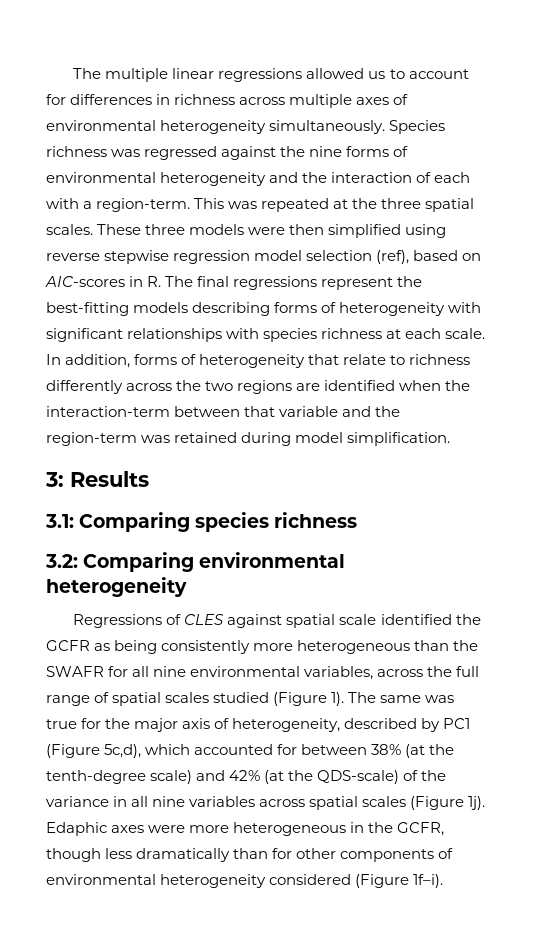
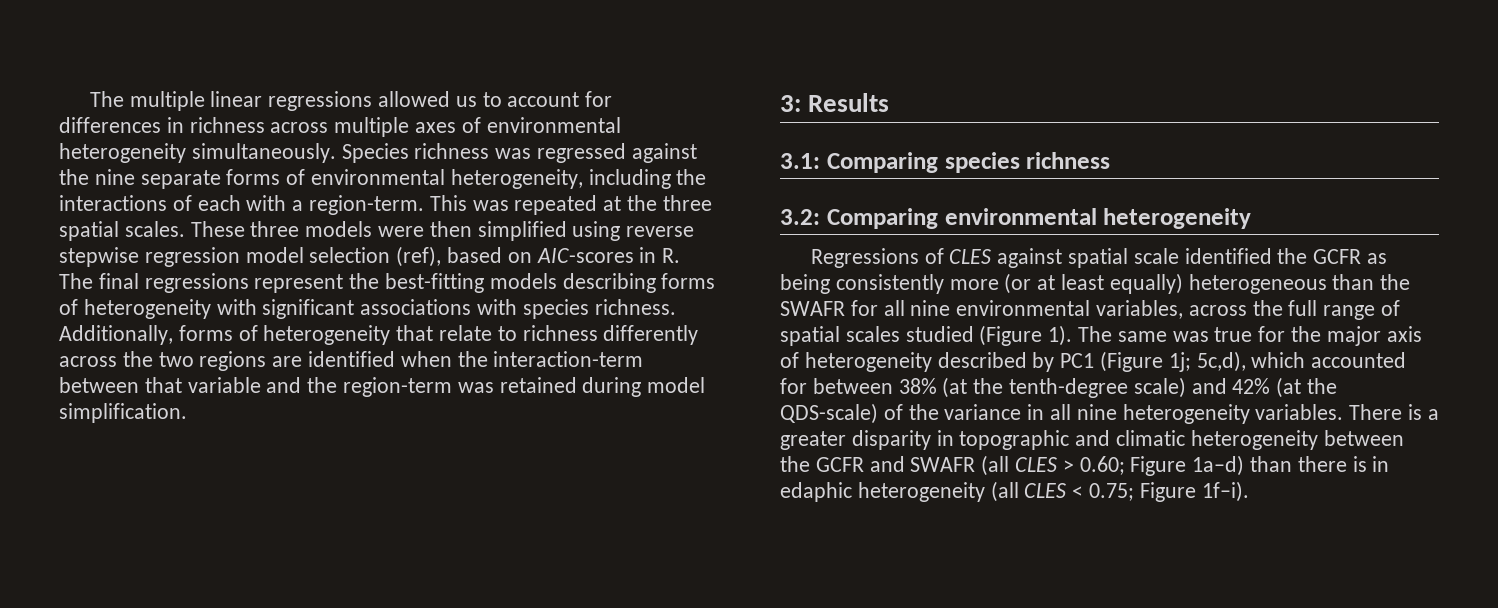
- Species richness was regressed against the nine forms of environmental heterogeneity and the interaction of each with a region-term.
+ Species richness was regressed against the nine separate forms of environmental heterogeneity, including the interactions of each with a region-term.
- These three models were then simplified using reverse stepwise regression model selection (ref), based on AIC-scores in R. The final regressions represent the best-fitting models describing forms of heterogeneity with significant relationships with species richness at each scale. In addition, forms of heterogeneity that relate to richness differently across the two regions are identified when the interaction-term between that variable and the region-term was retained during model simplification.
+ These three models were then simplified using reverse stepwise regression model selection (ref), based on AIC-scores in R. The final regressions represent the best-fitting models describing forms of heterogeneity with significant associations with species richness. Additionally, forms of heterogeneity that relate to richness differently across the two regions are identified when the interaction-term between that variable and the region-term was retained during model simplification.
- Regressions of CLES against spatial scale identified the GCFR as being consistently more heterogeneous than the SWAFR for all nine environmental variables, across the full range of spatial scales studied (Figure 1).
+ Regressions of CLES against spatial scale identified the GCFR as being consistently more (or at least equally) heterogeneous than the SWAFR for all nine environmental variables, across the full range of spatial scales studied (Figure 1).
- The same was true for the major axis of heterogeneity, described by PC1 (Figure 5c,d), which accounted for between 38% (at the tenth-degree scale) and 42% (at the QDS-scale) of the variance in all nine variables across spatial scales (Figure 1j). Edaphic axes were more heterogeneous in the GCFR, though less dramatically than for other components of environmental heterogeneity considered (Figure 1f–i).
+ The same was true for the major axis of heterogeneity described by PC1 (Figure 1j; 5c,d), which accounted for between 38% (at the tenth-degree scale) and 42% (at the QDS-scale) of the variance in all nine heterogeneity variables. There is a greater disparity in topographic and climatic heterogeneity between the GCFR and SWAFR (all CLES > 0.60; Figure 1a–d) than there is in edaphic heterogeneity (all CLES < 0.75; Figure 1f–i).

